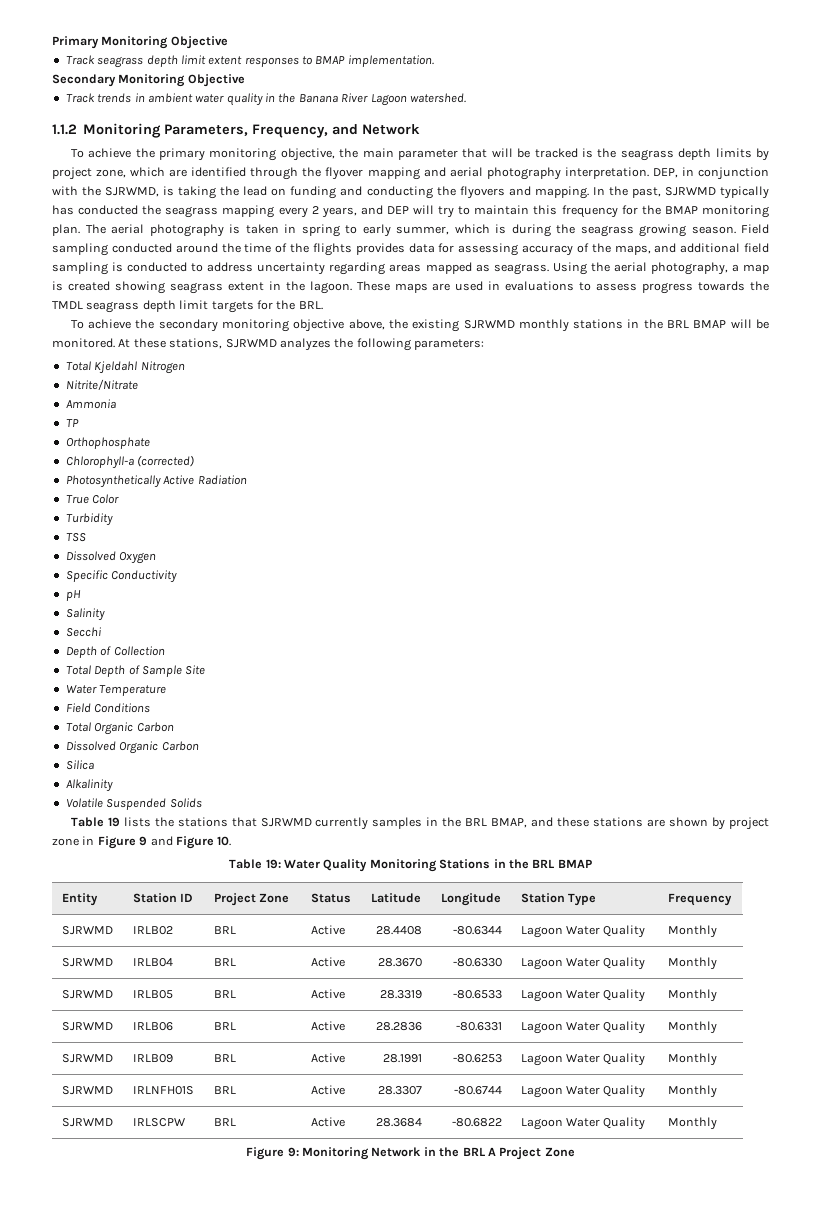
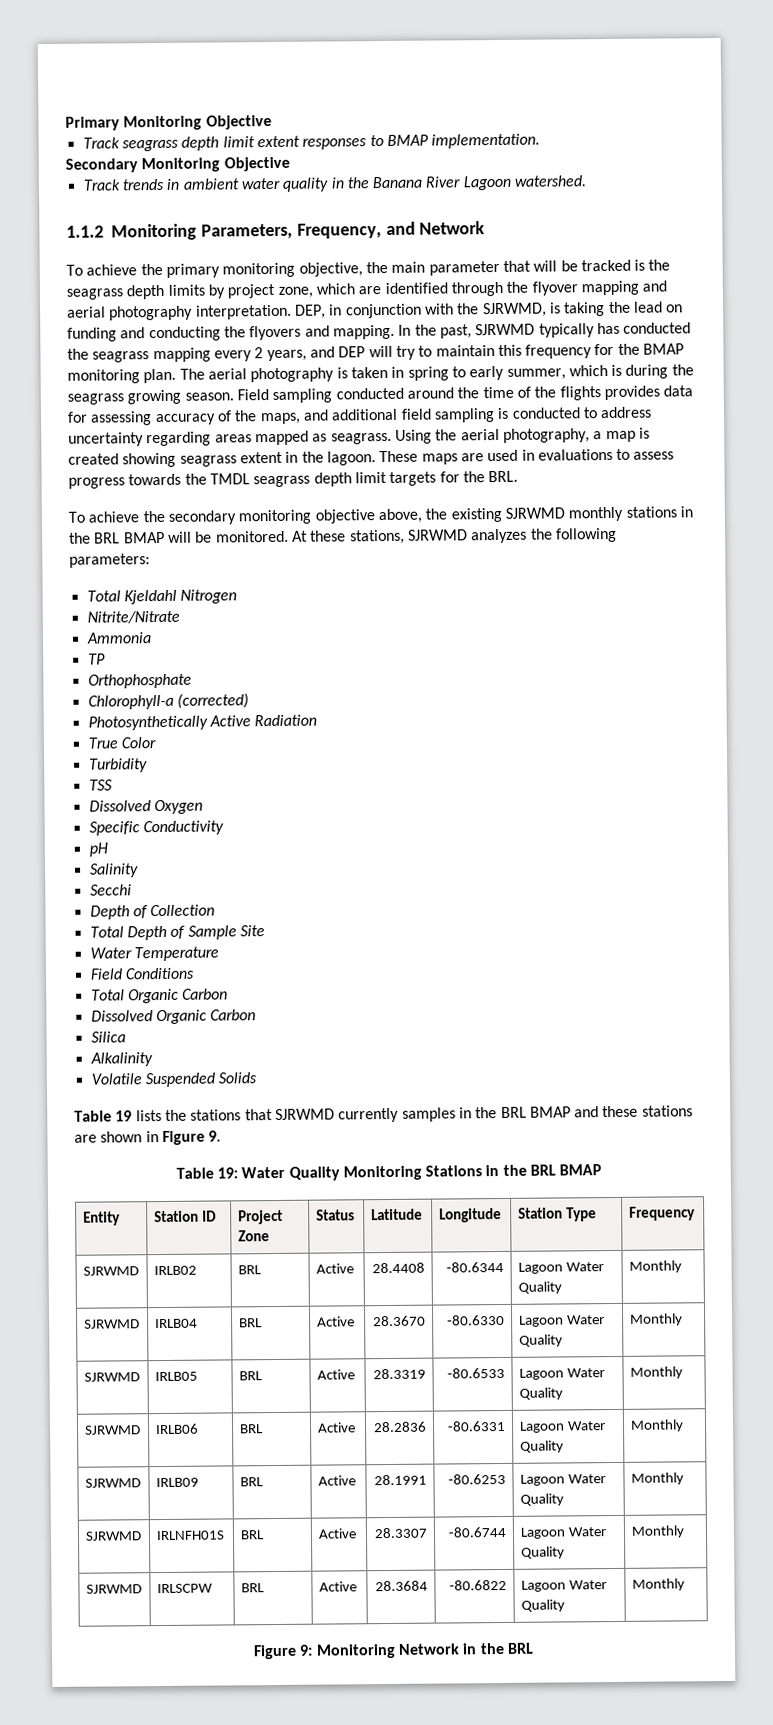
- Table 19 lists the stations that SJRWMD currently samples in the BRL BMAP, and these stations are shown by project zone in Figure 9 and Figure 10.
+ Table 19 lists the stations that SJRWMD currently samples in the BRL BMAP and these stations are shown in Figure 9.
- Figure 9: Monitoring Network in the BRL A Project Zone
+ Figure 9: Monitoring Network in the BRL

